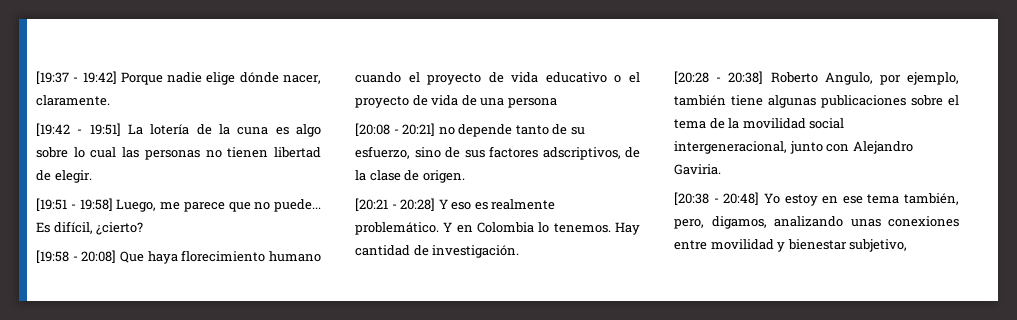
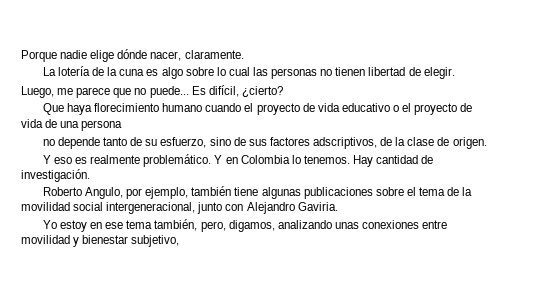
- [19:37 - 19:42] Porque nadie elige dónde nacer, claramente.
+ Porque nadie elige dónde nacer, claramente.
- [19:42 - 19:51] La lotería de la cuna es algo sobre lo cual las personas no tienen libertad de elegir.
+ La lotería de la cuna es algo sobre lo cual las personas no tienen libertad de elegir.
- [19:51 - 19:58] Luego, me parece que no puede...
+ Luego, me parece que no puede...
- [19:58 - 20:08] Que haya florecimiento humano cuando el proyecto de vida educativo o el proyecto de vida de una persona
+ Que haya florecimiento humano cuando el proyecto de vida educativo o el proyecto de vida de una persona
- [20:08 - 20:21] no depende tanto de su esfuerzo, sino de sus factores adscriptivos, de la clase de origen.
+ no depende tanto de su esfuerzo, sino de sus factores adscriptivos, de la clase de origen.
- [20:21 - 20:28] Y eso es realmente problemático.
+ Y eso es realmente problemático.
- [20:28 - 20:38] Roberto Angulo, por ejemplo, también tiene algunas publicaciones sobre el tema de la movilidad social intergeneracional, junto con Alejandro Gaviria.
+ Roberto Angulo, por ejemplo, también tiene algunas publicaciones sobre el tema de la movilidad social intergeneracional, junto con Alejandro Gaviria.
- [20:38 - 20:48] Yo estoy en ese tema también, pero, digamos, analizando unas conexiones entre movilidad y bienestar subjetivo,
+ Yo estoy en ese tema también, pero, digamos, analizando unas conexiones entre movilidad y bienestar subjetivo,

